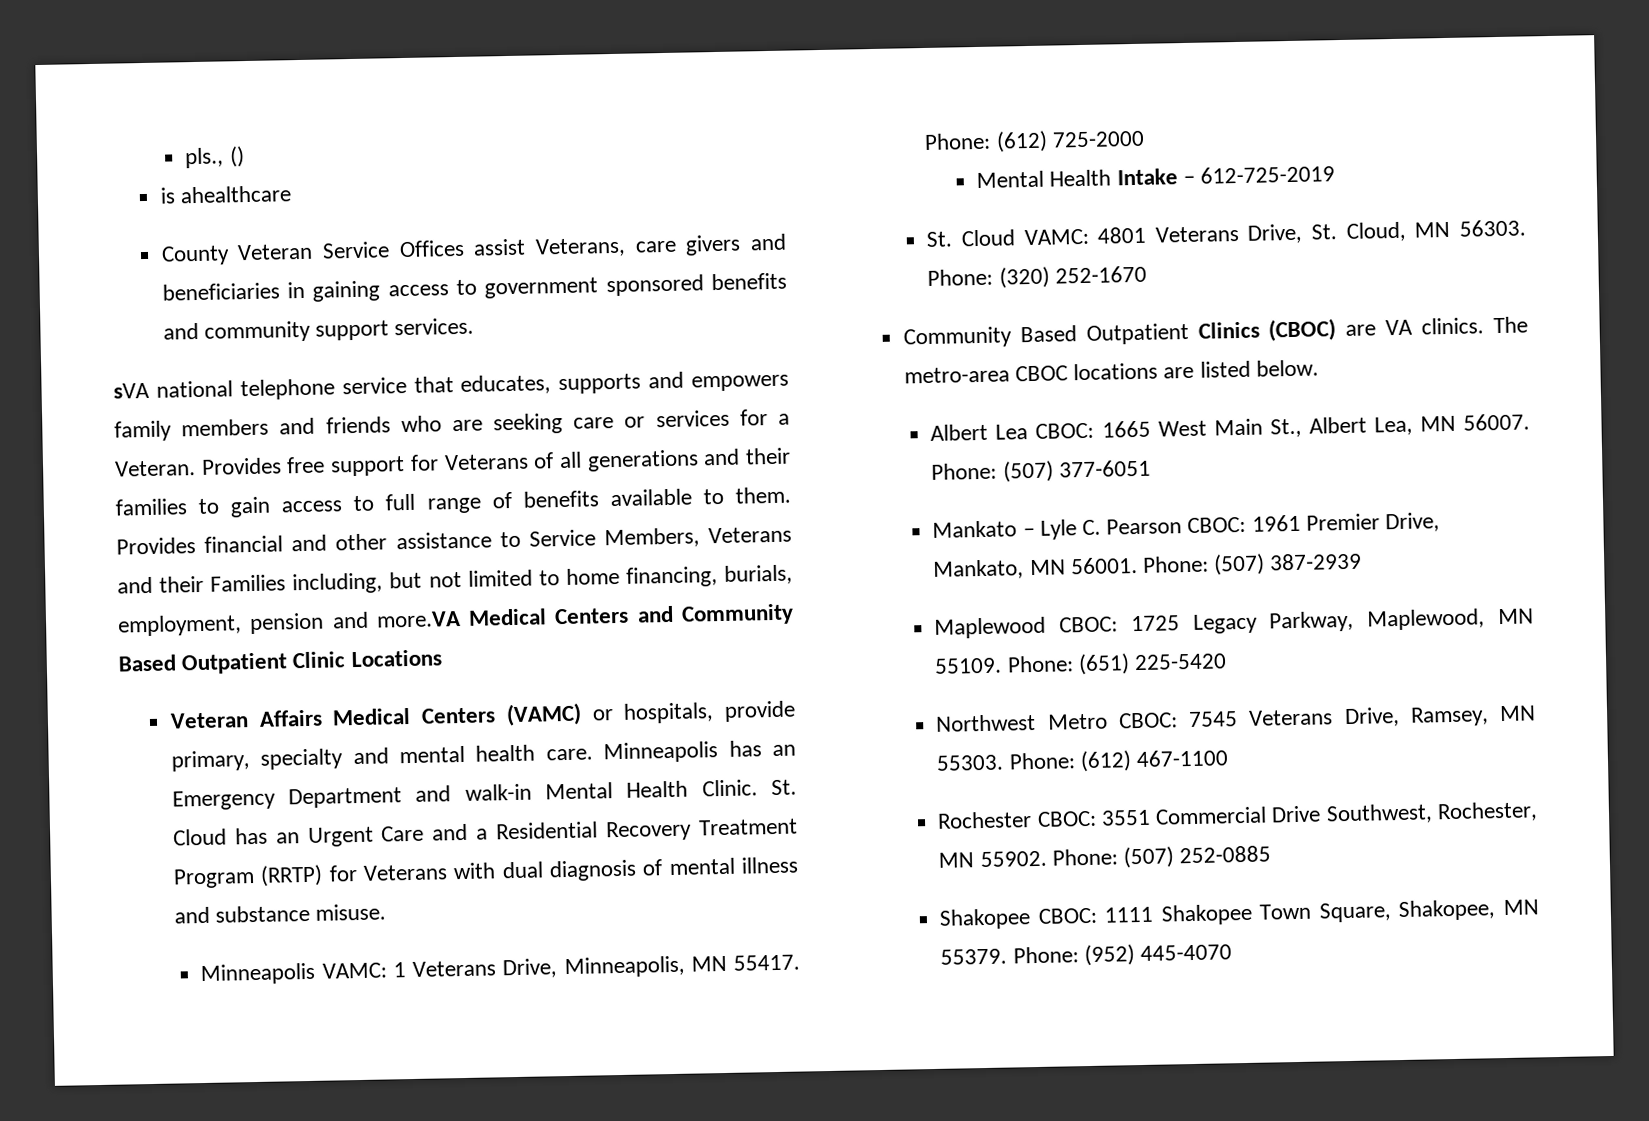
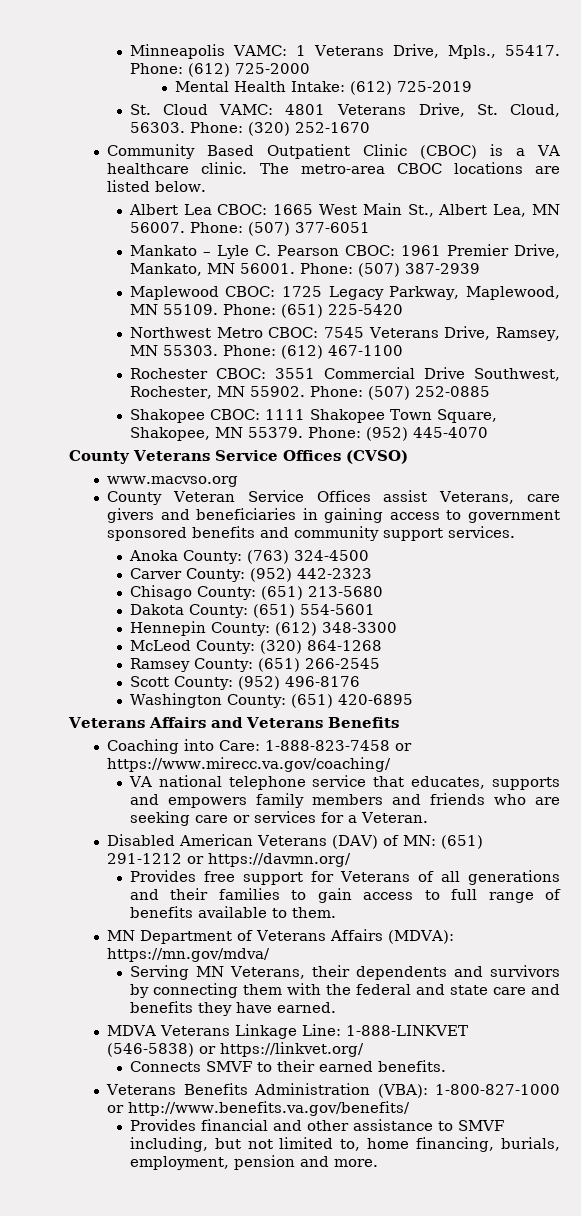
- pls., ()
- is ahealthcare
- County Veteran Service Offices assist Veterans, care givers and beneficiaries in gaining access to government sponsored benefits and community support services.
- sVA national telephone service that educates, supports and empowers family members and friends who are seeking care or services for a Veteran. Provides free support for Veterans of all generations and their families to gain access to full range of benefits available to them. Provides financial and other assistance to Service Members, Veterans and their Families including, but not limited to home financing, burials, employment, pension and more.VA Medical Centers and Community Based Outpatient Clinic Locations
- Veteran Affairs Medical Centers (VAMC) or hospitals, provide primary, specialty and mental health care. Minneapolis has an Emergency Department and walk-in Mental Health Clinic. St. Cloud has an Urgent Care and a Residential Recovery Treatment Program (RRTP) for Veterans with dual diagnosis of mental illness and substance misuse.
- Minneapolis VAMC: 1 Veterans Drive, Minneapolis, MN 55417.
+ Minneapolis VAMC: 1 Veterans Drive, Mpls., 55417.
- Mental Health Intake – 612-725-2019
+ Mental Health Intake: (612) 725-2019
- St. Cloud VAMC: 4801 Veterans Drive, St. Cloud, MN 56303.
+ St. Cloud VAMC: 4801 Veterans Drive, St. Cloud, 56303.
- Community Based Outpatient Clinics (CBOC) are VA clinics.
+ Community Based Outpatient Clinic (CBOC) is a VA healthcare clinic.
+ County Veterans Service Offices (CVSO)
+ www.macvso.org
+ County Veteran Service Offices assist Veterans, care givers and beneficiaries in gaining access to government sponsored benefits and community support services.
+ Anoka County: (763) 324-4500
+ Carver County: (952) 442-2323
+ Chisago County: (651) 213-5680
+ Dakota County: (651) 554-5601
+ Hennepin County: (612) 348-3300
+ McLeod County: (320) 864-1268
+ Ramsey County: (651) 266-2545
+ Scott County: (952) 496-8176
+ Washington County: (651) 420-6895
+ Veterans Affairs and Veterans Benefits
+ Coaching into Care: 1-888-823-7458 or https://www.mirecc.va.gov/coaching/
+ VA national telephone service that educates, supports and empowers family members and friends who are seeking care or services for a Veteran.
+ Disabled American Veterans (DAV) of MN: (651) 291-1212 or https://davmn.org/
+ Provides free support for Veterans of all generations and their families to gain access to full range of benefits available to them.
+ MN Department of Veterans Affairs (MDVA): https://mn.gov/mdva/
+ Serving MN Veterans, their dependents and survivors by connecting them with the federal and state care and benefits they have earned.
+ MDVA Veterans Linkage Line: 1-888-LINKVET (546-5838) or https://linkvet.org/
+ Connects SMVF to their earned benefits.
+ Veterans Benefits Administration (VBA): 1-800-827-1000 or http://www.benefits.va.gov/benefits/
+ Provides financial and other assistance to SMVF including, but not limited to, home financing, burials, employment, pension and more.

